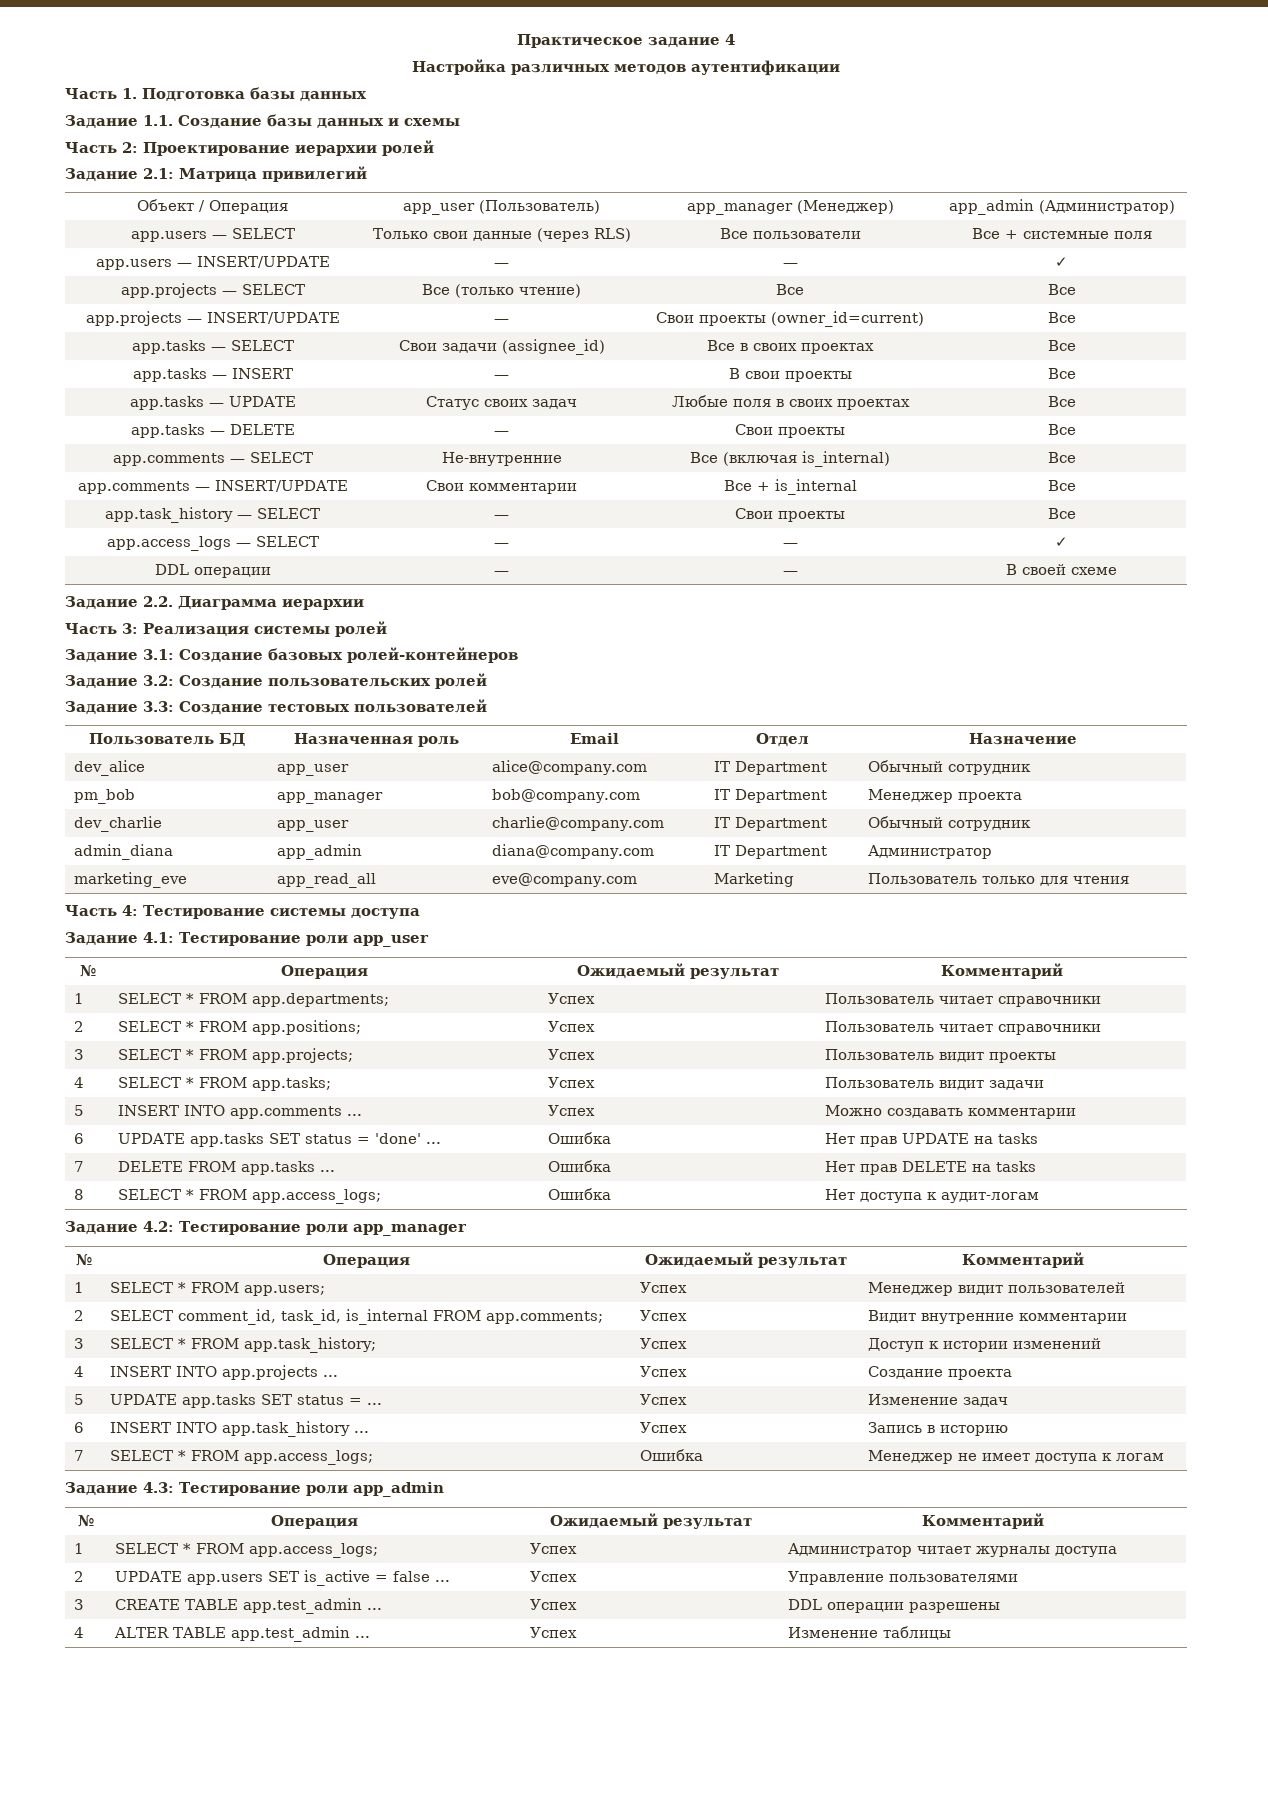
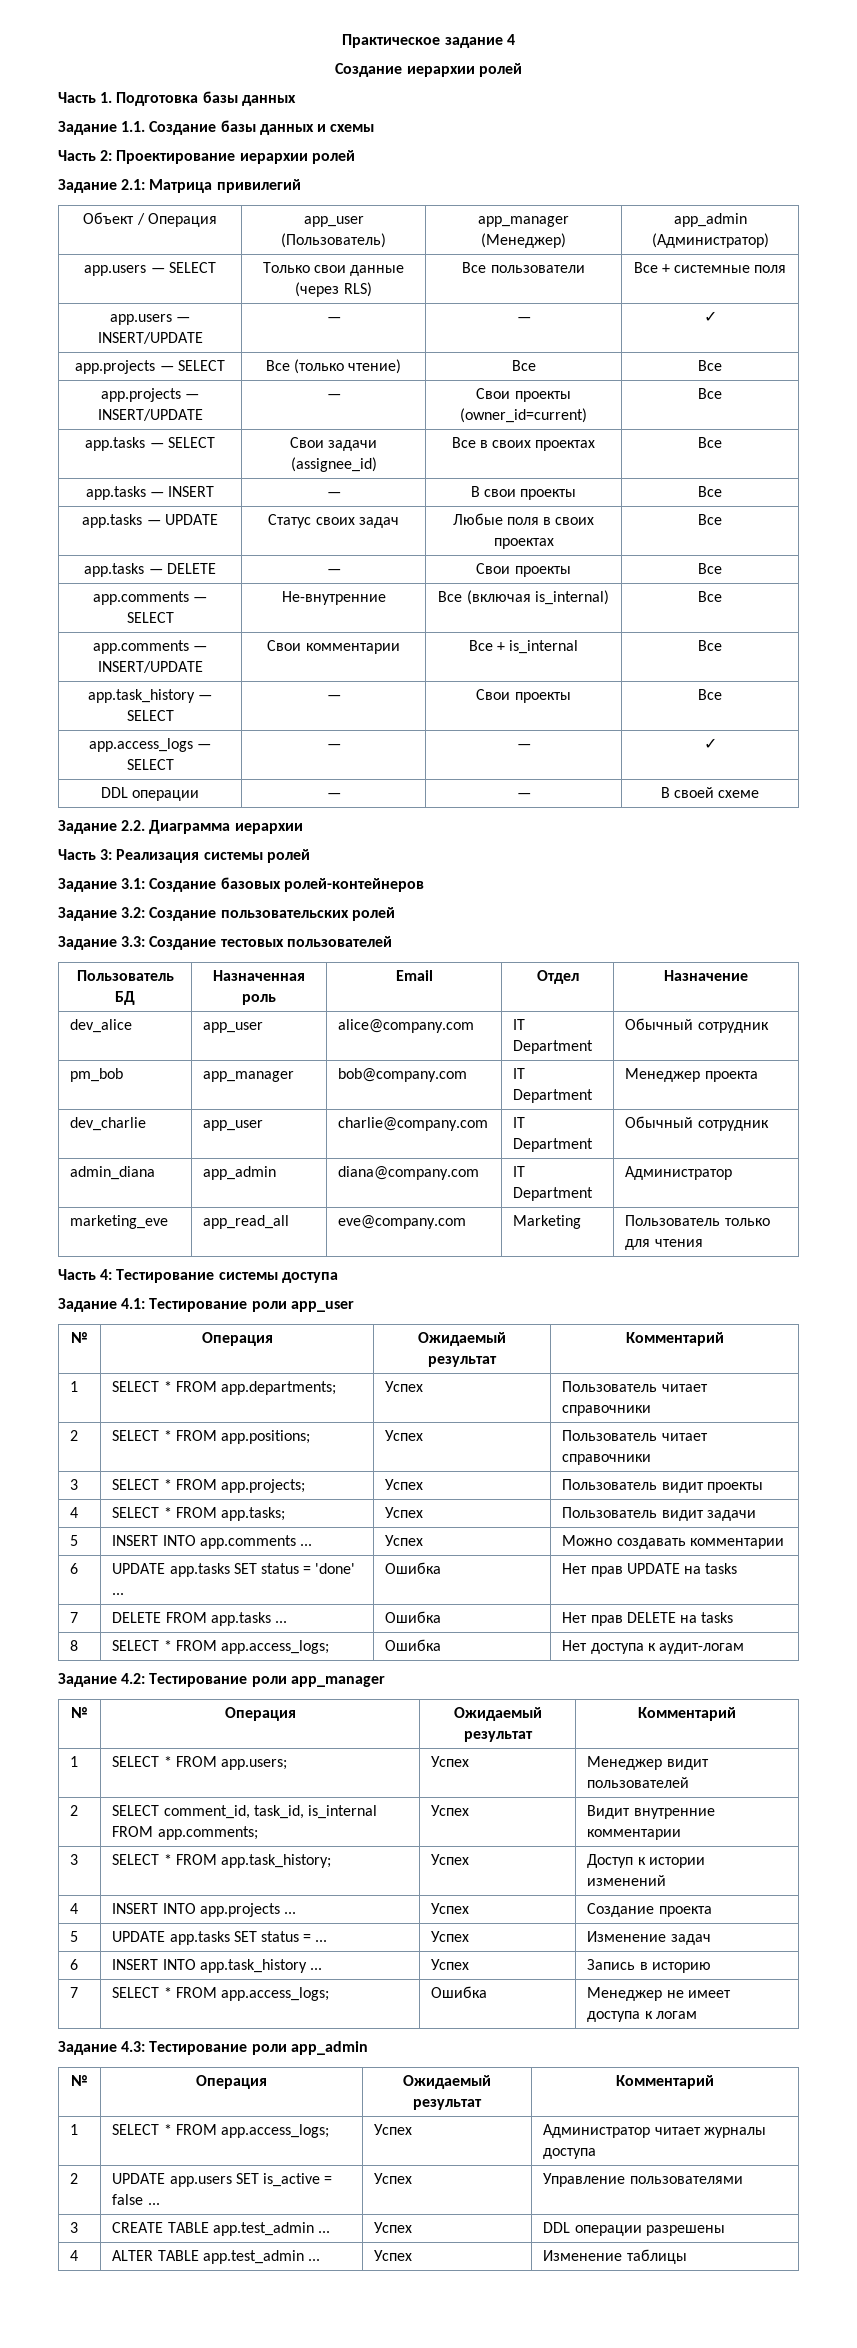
- Настройка различных методов аутентификации
+ Создание иерархии ролей

